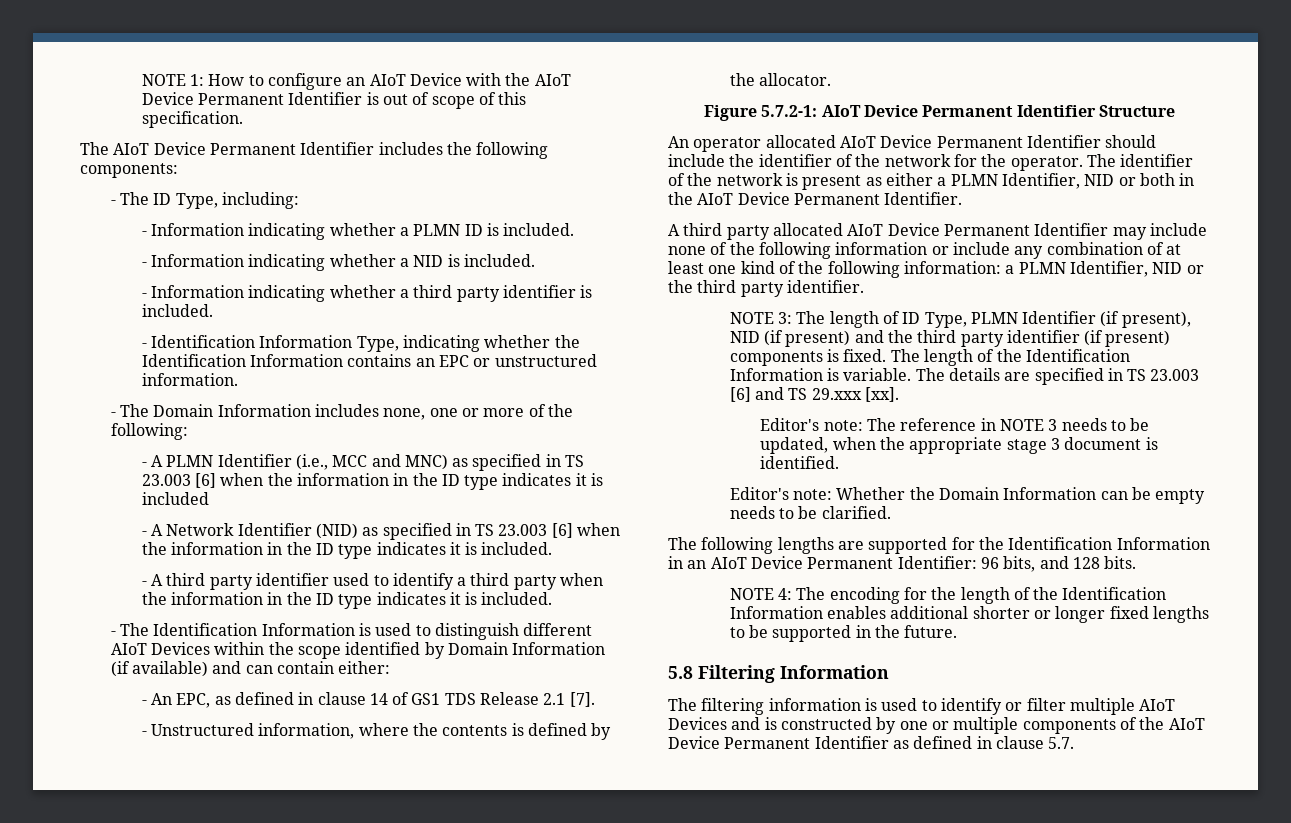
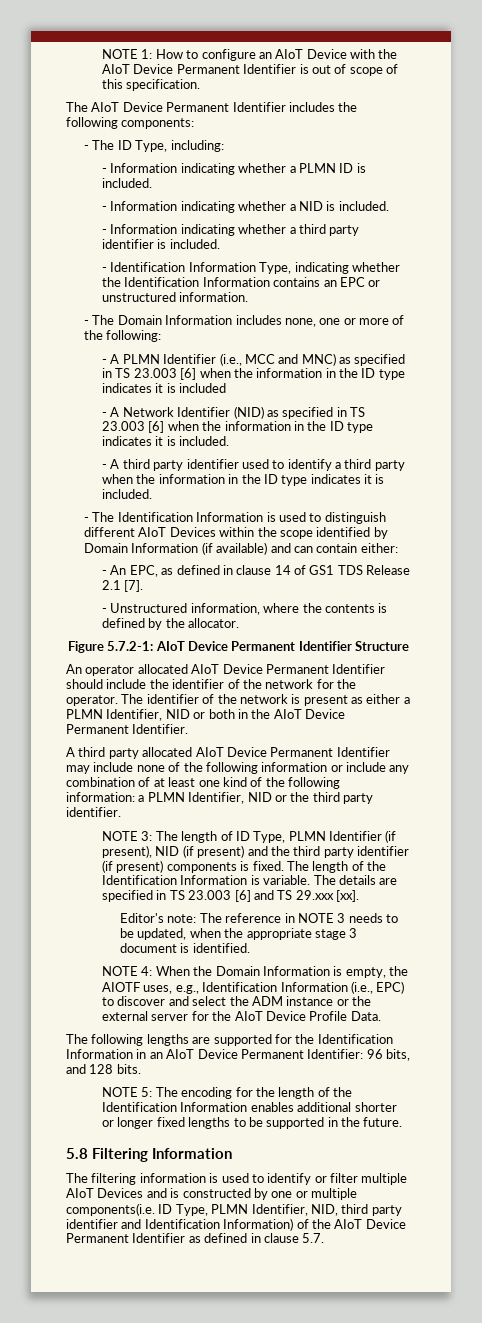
- Editor's note: Whether the Domain Information can be empty needs to be clarified.
+ NOTE 4: When the Domain Information is empty, the AIOTF uses, e.g., Identification Information (i.e., EPC) to discover and select the ADM instance or the external server for the AIoT Device Profile Data.
- NOTE 4: The encoding for the length of the Identification Information enables additional shorter or longer fixed lengths to be supported in the future.
+ NOTE 5: The encoding for the length of the Identification Information enables additional shorter or longer fixed lengths to be supported in the future.
- The filtering information is used to identify or filter multiple AIoT Devices and is constructed by one or multiple components of the AIoT Device Permanent Identifier as defined in clause 5.7.
+ The filtering information is used to identify or filter multiple AIoT Devices and is constructed by one or multiple components(i.e. ID Type, PLMN Identifier, NID, third party identifier and Identification Information) of the AIoT Device Permanent Identifier as defined in clause 5.7.

